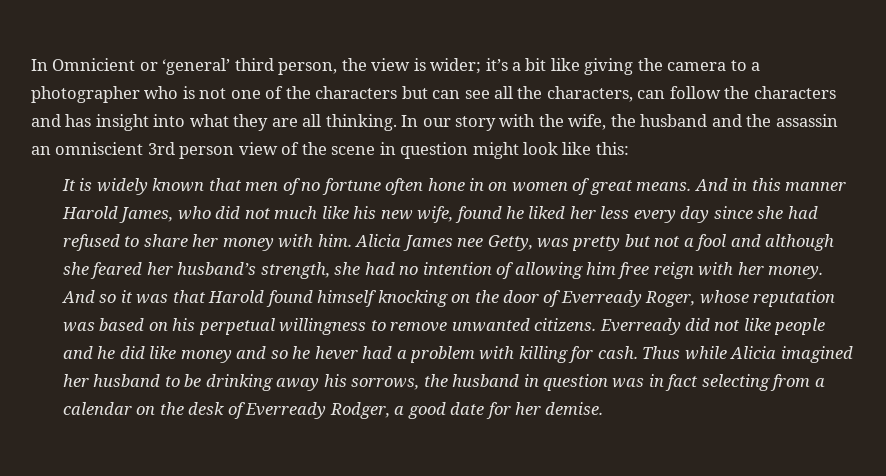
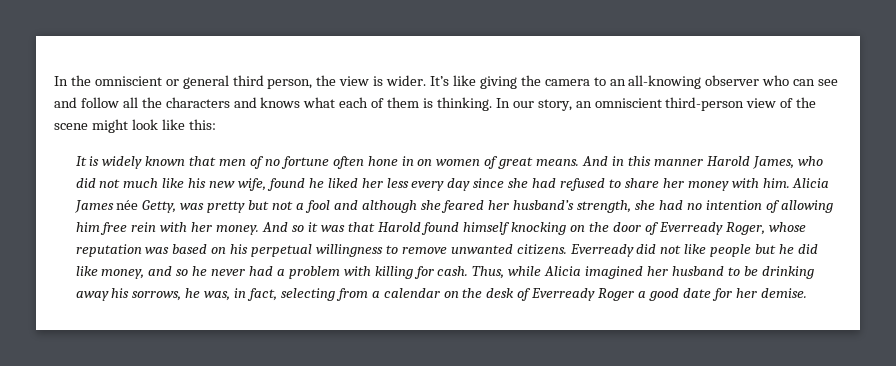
- In Omnicient or ‘general’ third person, the view is wider; it’s a bit like giving the camera to a photographer who is not one of the characters but can see all the characters, can follow the characters and has insight into what they are all thinking. In our story with the wife, the husband and the assassin an omniscient 3rd person view of the scene in question might look like this:
+ In the omniscient or general third person, the view is wider. It’s like giving the camera to an all-knowing observer who can see and follow all the characters and knows what each of them is thinking. In our story, an omniscient third-person view of the scene might look like this:
- Alicia James nee Getty, was pretty but not a fool and although she feared her husband’s strength, she had no intention of allowing him free reign with her money.
+ Alicia James née Getty, was pretty but not a fool and although she feared her husband’s strength, she had no intention of allowing him free rein with her money.
- Everready did not like people and he did like money and so he hever had a problem with killing for cash.
+ Everready did not like people but he did like money, and so he never had a problem with killing for cash.
- Thus while Alicia imagined her husband to be drinking away his sorrows, the husband in question was in fact selecting from a calendar on the desk of Everready Rodger, a good date for her demise.
+ Thus, while Alicia imagined her husband to be drinking away his sorrows, he was, in fact, selecting from a calendar on the desk of Everready Roger a good date for her demise.

